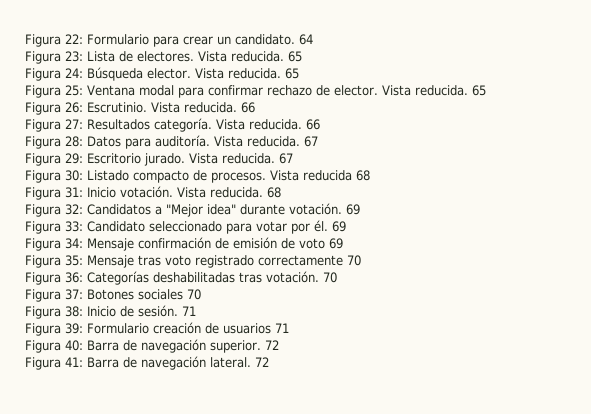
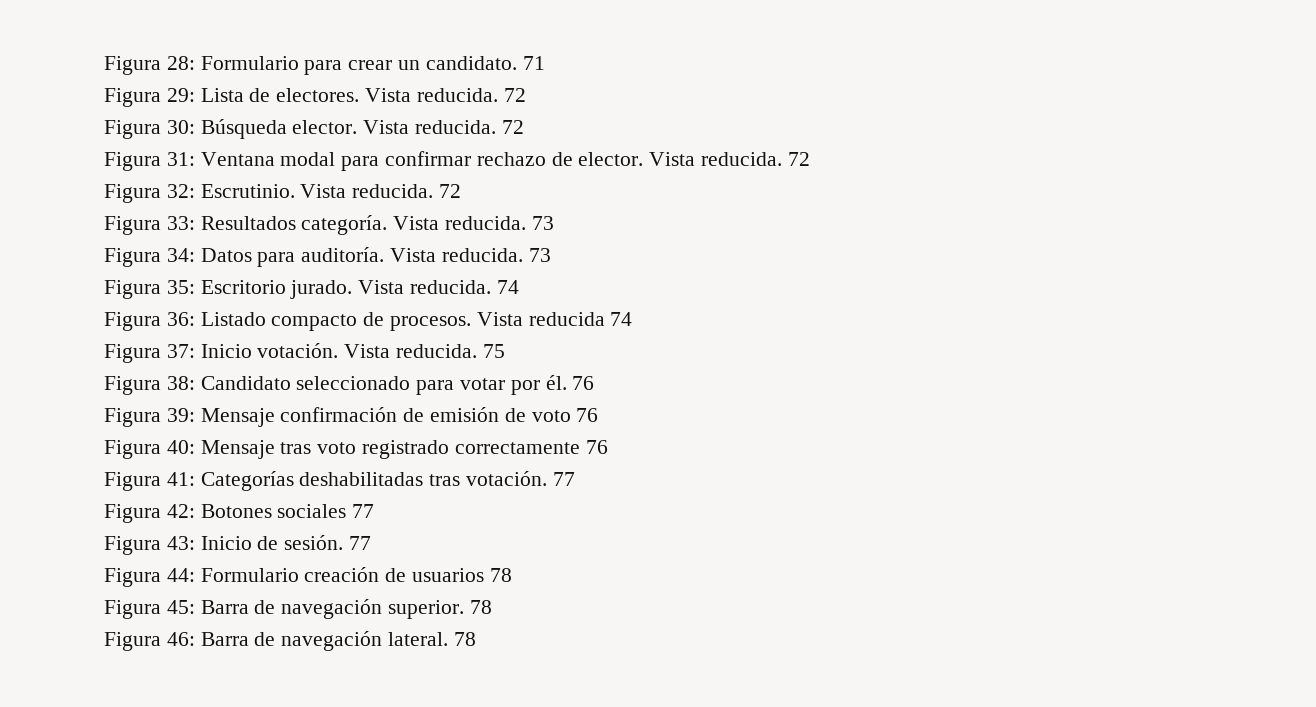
- Figura 22: Formulario para crear un candidato.
+ Figura 28: Formulario para crear un candidato.
- 64
- Figura 23: Lista de electores. Vista reducida. 65
- Figura 24: Búsqueda elector. Vista reducida. 65
- Figura 25: Ventana modal para confirmar rechazo de elector. Vista reducida. 65
- Figura 26: Escrutinio. Vista reducida. 66
- Figura 27: Resultados categoría. Vista reducida. 66
- Figura 28: Datos para auditoría. Vista reducida. 67
- Figura 29: Escritorio jurado. Vista reducida. 67
- Figura 30: Listado compacto de procesos.
+ 71
+ Figura 29: Lista de electores. Vista reducida. 72
+ Figura 30: Búsqueda elector. Vista reducida. 72
+ Figura 31: Ventana modal para confirmar rechazo de elector. Vista reducida. 72
+ Figura 32: Escrutinio. Vista reducida. 72
+ Figura 33: Resultados categoría. Vista reducida. 73
+ Figura 34: Datos para auditoría. Vista reducida. 73
+ Figura 35: Escritorio jurado. Vista reducida. 74
+ Figura 36: Listado compacto de procesos.
- Vista reducida 68
- Figura 31: Inicio votación.
+ Vista reducida 74
+ Figura 37: Inicio votación.
- Vista reducida. 68
- Figura 32: Candidatos a "Mejor idea" durante votación. 69
- Figura 33: Candidato seleccionado para votar por él. 69
- Figura 34: Mensaje confirmación de emisión de voto 69
- Figura 35: Mensaje tras voto registrado correctamente 70
- Figura 36: Categorías deshabilitadas tras votación. 70
- Figura 37: Botones sociales 70
- Figura 38: Inicio de sesión. 71
- Figura 39: Formulario creación de usuarios 71
- Figura 40: Barra de navegación superior. 72
- Figura 41: Barra de navegación lateral. 72
+ Vista reducida. 75
+ Figura 38: Candidato seleccionado para votar por él. 76
+ Figura 39: Mensaje confirmación de emisión de voto 76
+ Figura 40: Mensaje tras voto registrado correctamente 76
+ Figura 41: Categorías deshabilitadas tras votación. 77
+ Figura 42: Botones sociales 77
+ Figura 43: Inicio de sesión. 77
+ Figura 44: Formulario creación de usuarios 78
+ Figura 45: Barra de navegación superior. 78
+ Figura 46: Barra de navegación lateral. 78

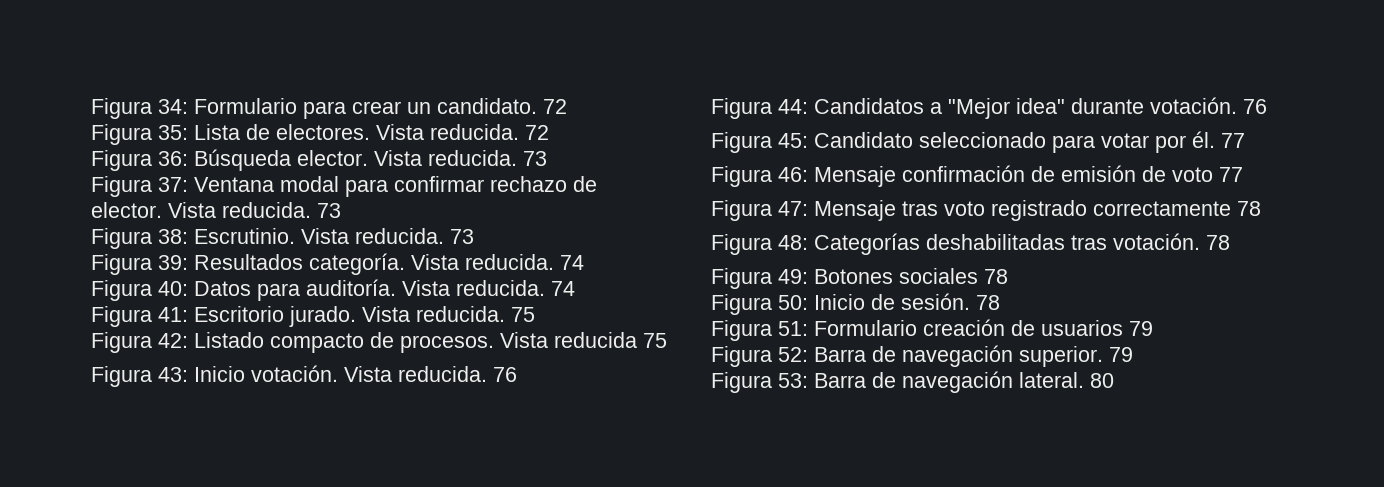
- Figura 28: Formulario para crear un candidato. 71
- Figura 29: Lista de electores.
+ Figura 34: Formulario para crear un candidato. 72
+ Figura 35: Lista de electores.
- Figura 30: Búsqueda elector. Vista reducida. 72
- Figura 31: Ventana modal para confirmar rechazo de elector. Vista reducida. 72
- Figura 32: Escrutinio. Vista reducida. 72
- Figura 33: Resultados categoría. Vista reducida. 73
- Figura 34: Datos para auditoría. Vista reducida. 73
- Figura 35: Escritorio jurado.
+ Figura 36: Búsqueda elector. Vista reducida. 73
+ Figura 37: Ventana modal para confirmar rechazo de elector. Vista reducida. 73
+ Figura 38: Escrutinio. Vista reducida. 73
+ Figura 39: Resultados categoría. Vista reducida. 74
+ Figura 40: Datos para auditoría. Vista reducida. 74
+ Figura 41: Escritorio jurado.
- Vista reducida. 74
- Figura 36: Listado compacto de procesos.
+ Vista reducida. 75
+ Figura 42: Listado compacto de procesos.
- Vista reducida 74
- Figura 37: Inicio votación.
+ Vista reducida 75
+ Figura 43: Inicio votación.
- Vista reducida. 75
- Figura 38: Candidato seleccionado para votar por él. 76
- Figura 39: Mensaje confirmación de emisión de voto 76
- Figura 40: Mensaje tras voto registrado correctamente 76
- Figura 41: Categorías deshabilitadas tras votación. 77
- Figura 42: Botones sociales 77
- Figura 43: Inicio de sesión. 77
- Figura 44: Formulario creación de usuarios 78
- Figura 45: Barra de navegación superior. 78
- Figura 46: Barra de navegación lateral. 78
+ Vista reducida. 76
+ Figura 44: Candidatos a "Mejor idea" durante votación. 76
+ Figura 45: Candidato seleccionado para votar por él. 77
+ Figura 46: Mensaje confirmación de emisión de voto 77
+ Figura 47: Mensaje tras voto registrado correctamente 78
+ Figura 48: Categorías deshabilitadas tras votación. 78
+ Figura 49: Botones sociales 78
+ Figura 50: Inicio de sesión. 78
+ Figura 51: Formulario creación de usuarios 79
+ Figura 52: Barra de navegación superior. 79
+ Figura 53: Barra de navegación lateral. 80

